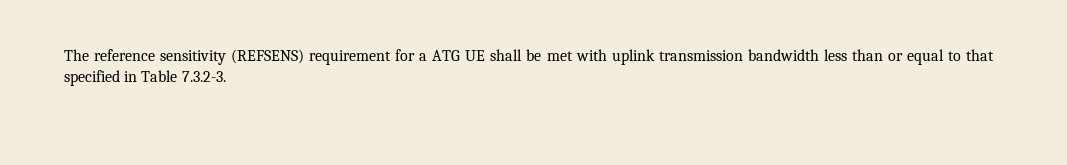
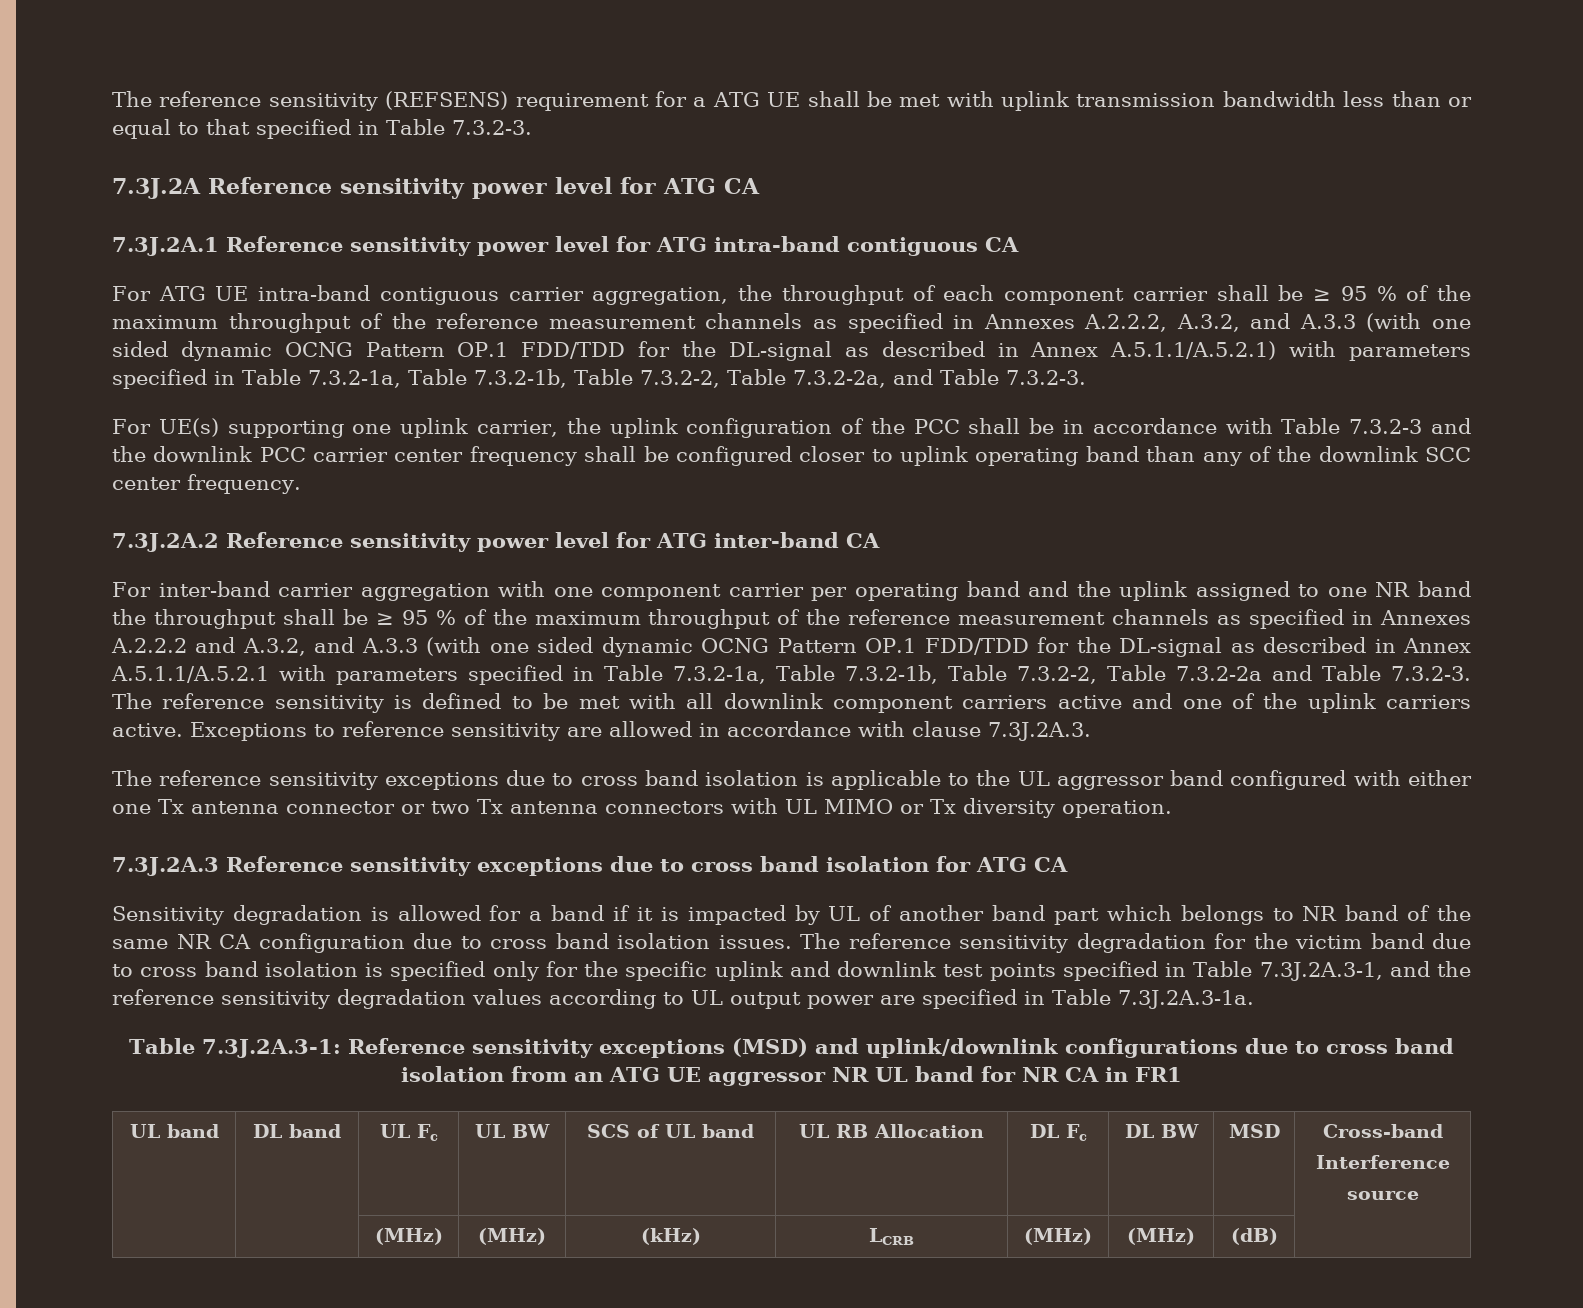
+ 7.3J.2A Reference sensitivity power level for ATG CA
+ 7.3J.2A.1 Reference sensitivity power level for ATG intra-band contiguous CA
+ For ATG UE intra-band contiguous carrier aggregation, the throughput of each component carrier shall be ≥ 95 % of the maximum throughput of the reference measurement channels as specified in Annexes A.2.2.2, A.3.2, and A.3.3 (with one sided dynamic OCNG Pattern OP.1 FDD/TDD for the DL-signal as described in Annex A.5.1.1/A.5.2.1) with parameters specified in Table 7.3.2-1a, Table 7.3.2-1b, Table 7.3.2-2, Table 7.3.2-2a, and Table 7.3.2-3.
+ For UE(s) supporting one uplink carrier, the uplink configuration of the PCC shall be in accordance with Table 7.3.2-3 and the downlink PCC carrier center frequency shall be configured closer to uplink operating band than any of the downlink SCC center frequency.
+ 7.3J.2A.2 Reference sensitivity power level for ATG inter-band CA
+ For inter-band carrier aggregation with one component carrier per operating band and the uplink assigned to one NR band the throughput shall be ≥ 95 % of the maximum throughput of the reference measurement channels as specified in Annexes A.2.2.2 and A.3.2, and A.3.3 (with one sided dynamic OCNG Pattern OP.1 FDD/TDD for the DL-signal as described in Annex A.5.1.1/A.5.2.1 with parameters specified in Table 7.3.2-1a, Table 7.3.2-1b, Table 7.3.2-2, Table 7.3.2-2a and Table 7.3.2-3. The reference sensitivity is defined to be met with all downlink component carriers active and one of the uplink carriers active. Exceptions to reference sensitivity are allowed in accordance with clause 7.3J.2A.3.
+ The reference sensitivity exceptions due to cross band isolation is applicable to the UL aggressor band configured with either one Tx antenna connector or two Tx antenna connectors with UL MIMO or Tx diversity operation.
+ 7.3J.2A.3 Reference sensitivity exceptions due to cross band isolation for ATG CA
+ Sensitivity degradation is allowed for a band if it is impacted by UL of another band part which belongs to NR band of the same NR CA configuration due to cross band isolation issues. The reference sensitivity degradation for the victim band due to cross band isolation is specified only for the specific uplink and downlink test points specified in Table 7.3J.2A.3-1, and the reference sensitivity degradation values according to UL output power are specified in Table 7.3J.2A.3-1a.
+ Table 7.3J.2A.3-1: Reference sensitivity exceptions (MSD) and uplink/downlink configurations due to cross band isolation from an ATG UE aggressor NR UL band for NR CA in FR1
+ UL band | DL band | UL Fc | UL BW | SCS of UL band | UL RB Allocation | DL Fc | DL BW | MSD | Cross-band
+ Interference
+ source
+ | | (MHz) | (MHz) | (kHz) | LCRB | (MHz) | (MHz) | (dB) |

